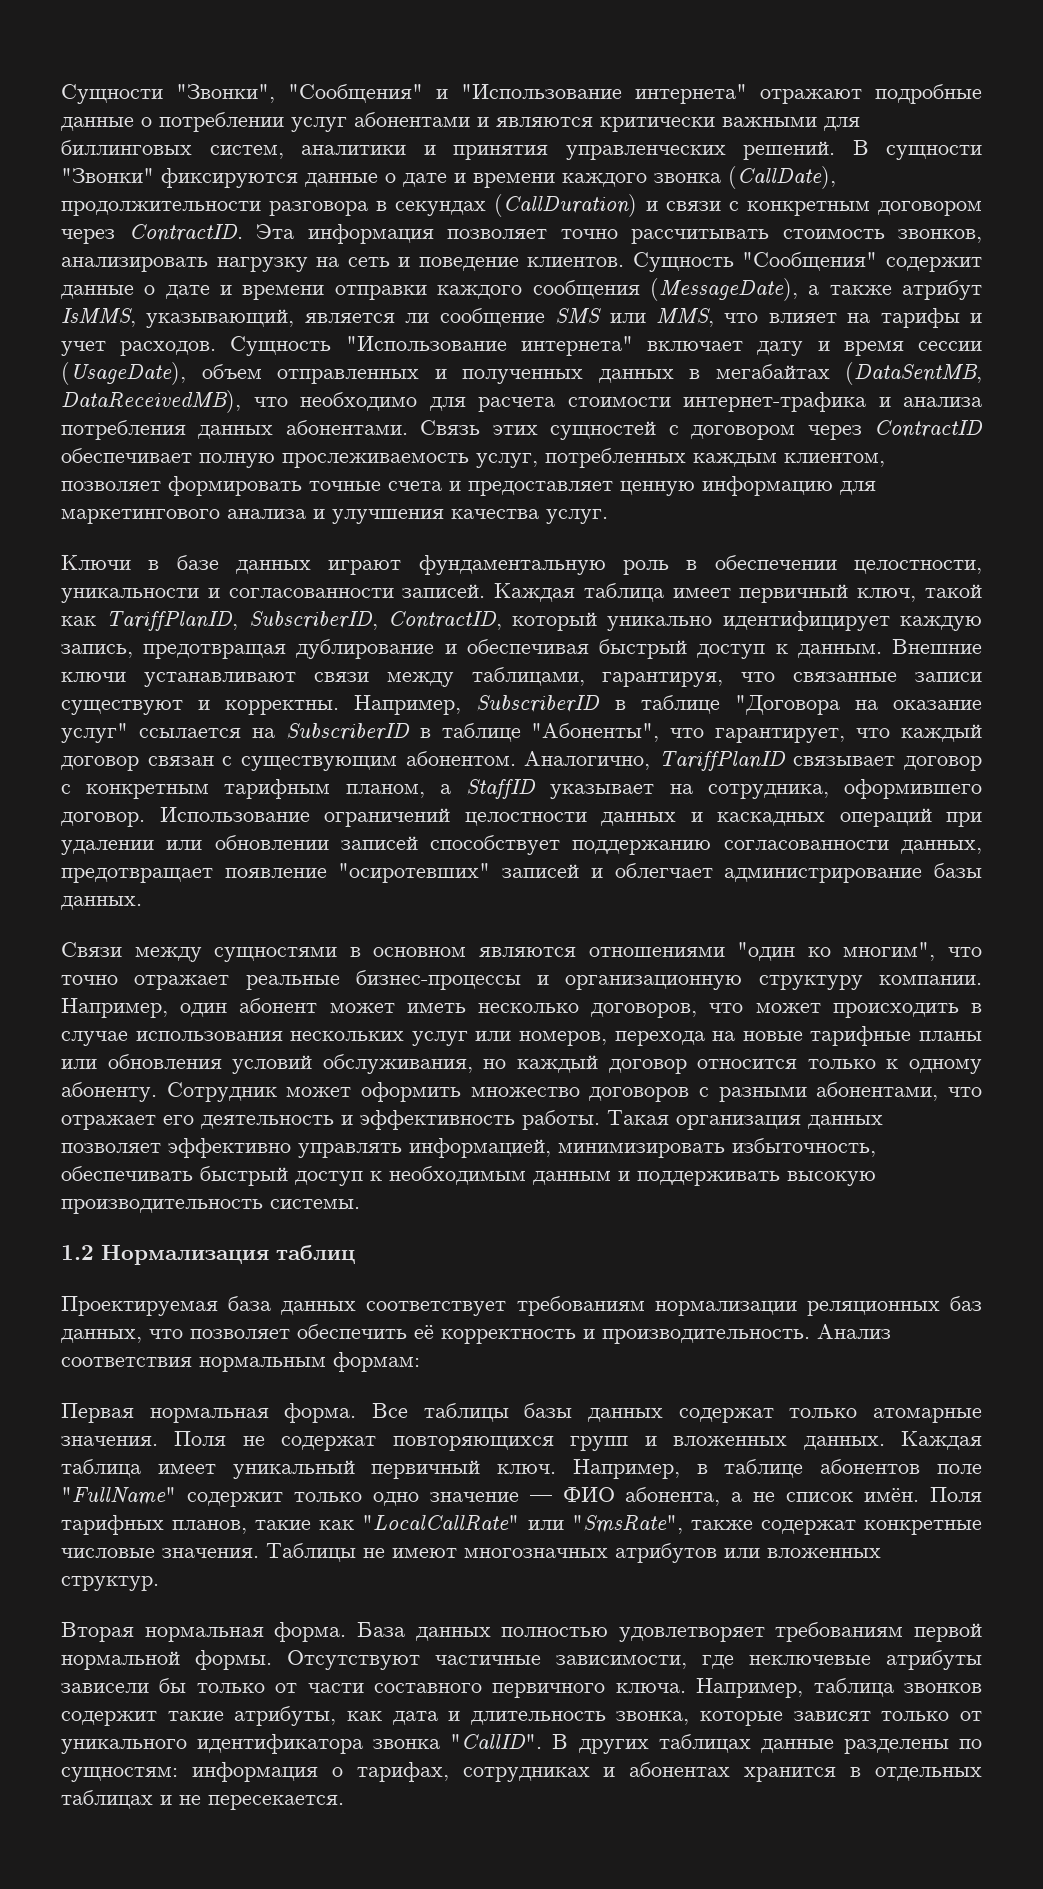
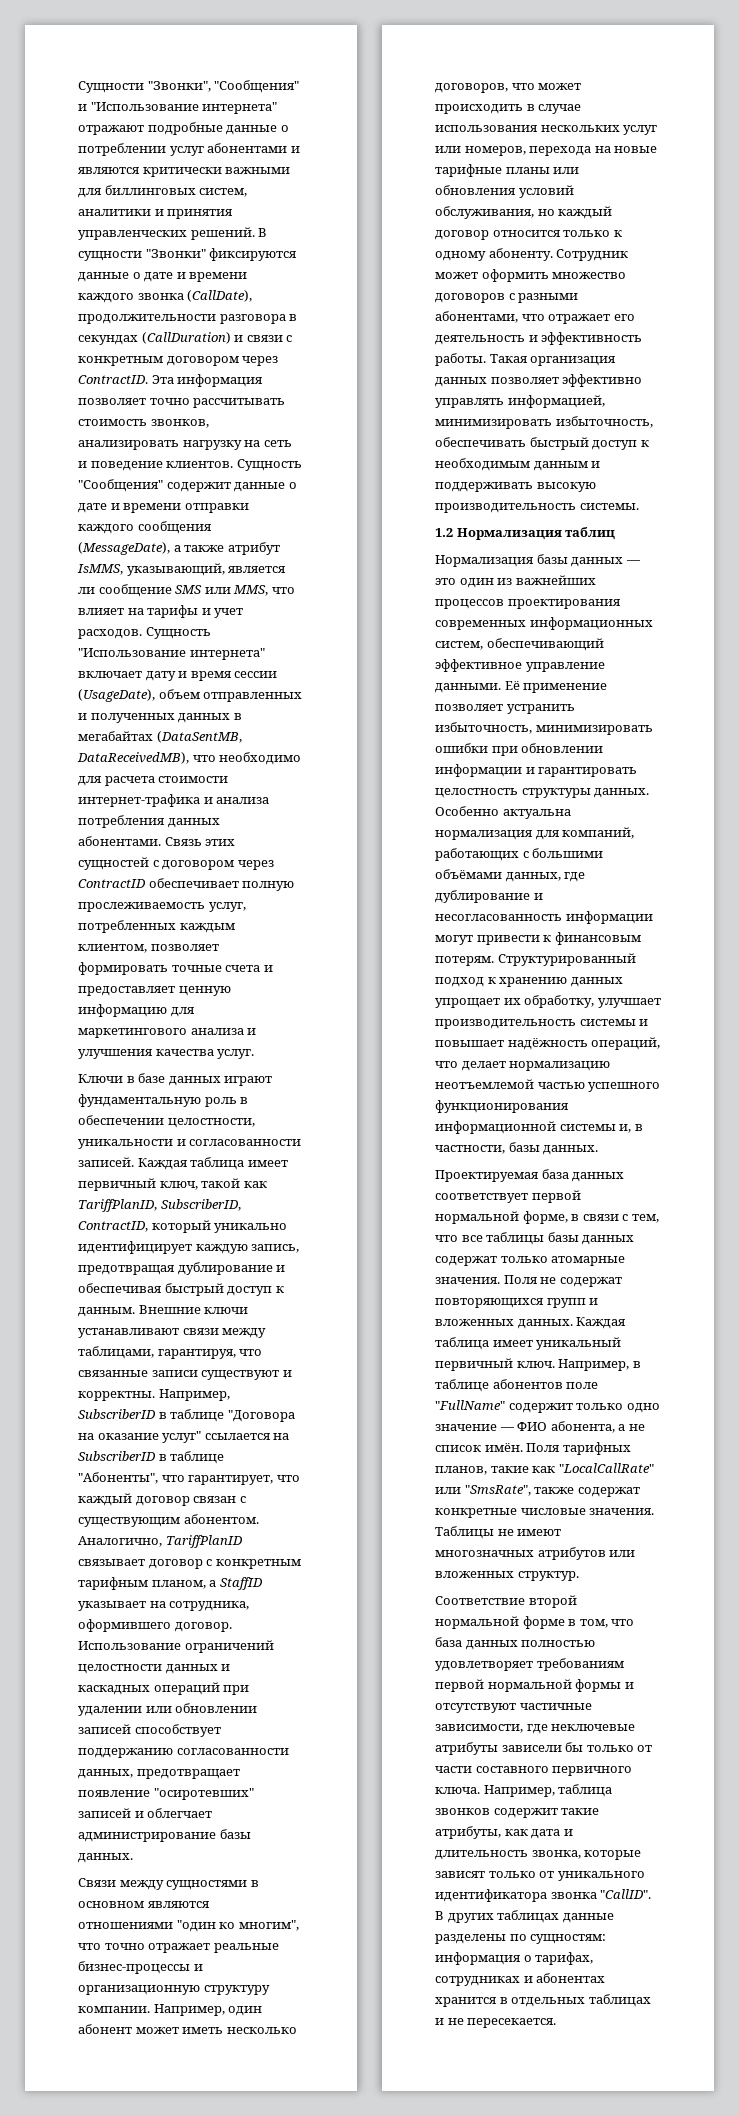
- Проектируемая база данных соответствует требованиям нормализации реляционных баз данных, что позволяет обеспечить её корректность и производительность. Анализ соответствия нормальным формам:
- Первая нормальная форма. Все таблицы базы данных содержат только атомарные значения.
+ Нормализация базы данных — это один из важнейших процессов проектирования современных информационных систем, обеспечивающий эффективное управление данными. Её применение позволяет устранить избыточность, минимизировать ошибки при обновлении информации и гарантировать целостность структуры данных. Особенно актуальна нормализация для компаний, работающих с большими объёмами данных, где дублирование и несогласованность информации могут привести к финансовым потерям. Структурированный подход к хранению данных упрощает их обработку, улучшает производительность системы и повышает надёжность операций, что делает нормализацию неотъемлемой частью успешного функционирования информационной системы и, в частности, базы данных.
+ Проектируемая база данных соответствует первой нормальной форме, в связи с тем, что все таблицы базы данных содержат только атомарные значения.
- Вторая нормальная форма. База данных полностью удовлетворяет требованиям первой нормальной формы. Отсутствуют частичные зависимости, где неключевые атрибуты зависели бы только от части составного первичного ключа.
+ Соответствие второй нормальной форме в том, что база данных полностью удовлетворяет требованиям первой нормальной формы и отсутствуют частичные зависимости, где неключевые атрибуты зависели бы только от части составного первичного ключа.

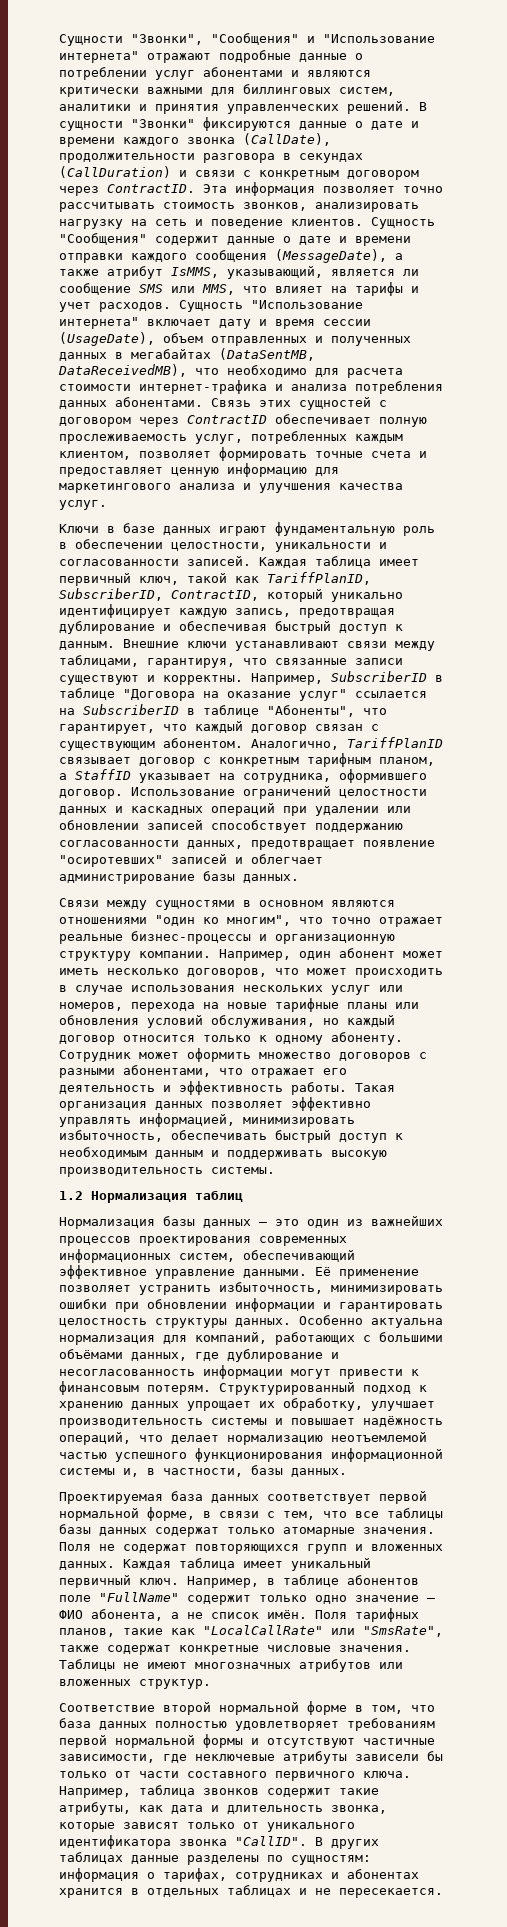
- Нормализация базы данных — это один из важнейших процессов проектирования современных информационных систем, обеспечивающий эффективное управление данными.
+ Нормализация базы данных – это один из важнейших процессов проектирования современных информационных систем, обеспечивающий эффективное управление данными.
- Например, в таблице абонентов поле "FullName" содержит только одно значение — ФИО абонента, а не список имён.
+ Например, в таблице абонентов поле "FullName" содержит только одно значение – ФИО абонента, а не список имён.

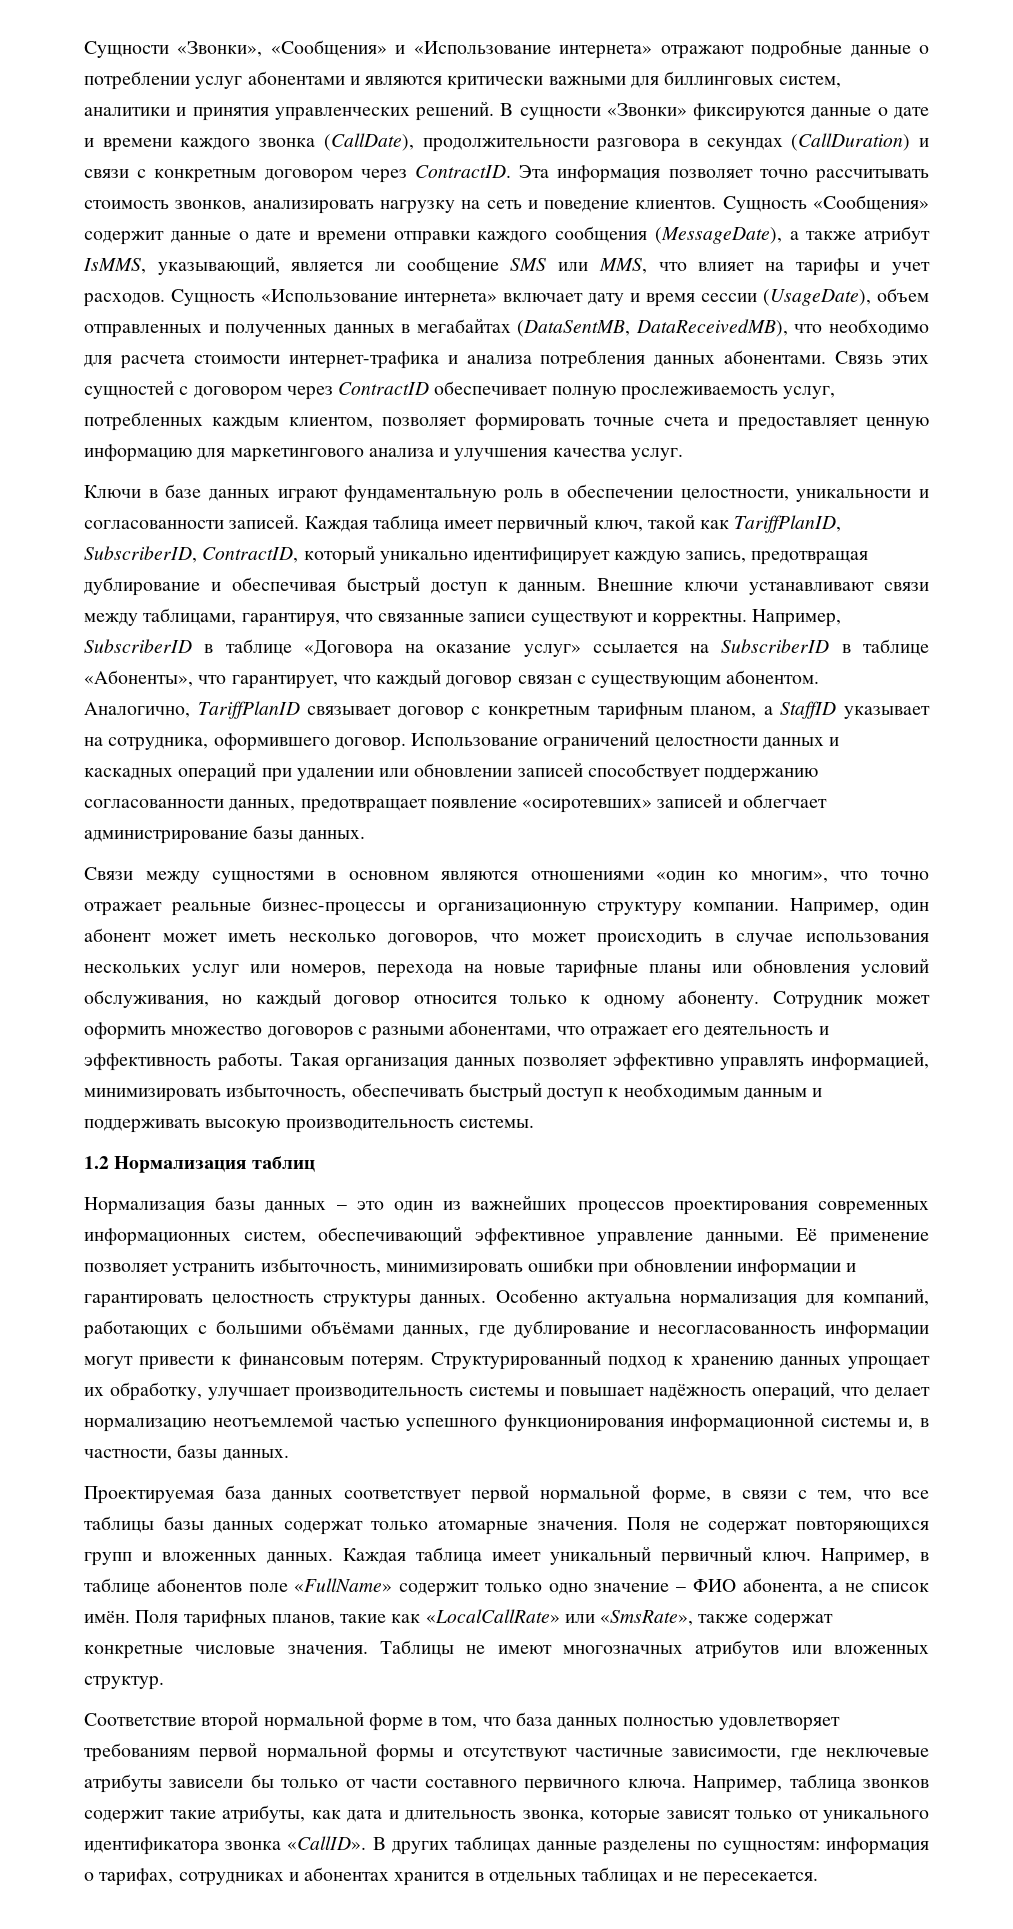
- Сущности "Звонки", "Сообщения" и "Использование интернета" отражают подробные данные о потреблении услуг абонентами и являются критически важными для биллинговых систем, аналитики и принятия управленческих решений.
+ Сущности «Звонки», «Сообщения» и «Использование интернета» отражают подробные данные о потреблении услуг абонентами и являются критически важными для биллинговых систем, аналитики и принятия управленческих решений.
- В сущности "Звонки" фиксируются данные о дате и времени каждого звонка (CallDate), продолжительности разговора в секундах (CallDuration) и связи с конкретным договором через ContractID.
+ В сущности «Звонки» фиксируются данные о дате и времени каждого звонка (CallDate), продолжительности разговора в секундах (CallDuration) и связи с конкретным договором через ContractID.
- Сущность "Сообщения" содержит данные о дате и времени отправки каждого сообщения (MessageDate), а также атрибут IsMMS, указывающий, является ли сообщение SMS или MMS, что влияет на тарифы и учет расходов.
+ Сущность «Сообщения» содержит данные о дате и времени отправки каждого сообщения (MessageDate), а также атрибут IsMMS, указывающий, является ли сообщение SMS или MMS, что влияет на тарифы и учет расходов.
- Сущность "Использование интернета" включает дату и время сессии (UsageDate), объем отправленных и полученных данных в мегабайтах (DataSentMB, DataReceivedMB), что необходимо для расчета стоимости интернет-трафика и анализа потребления данных абонентами.
+ Сущность «Использование интернета» включает дату и время сессии (UsageDate), объем отправленных и полученных данных в мегабайтах (DataSentMB, DataReceivedMB), что необходимо для расчета стоимости интернет-трафика и анализа потребления данных абонентами.
- Например, SubscriberID в таблице "Договора на оказание услуг" ссылается на SubscriberID в таблице "Абоненты", что гарантирует, что каждый договор связан с существующим абонентом.
+ Например, SubscriberID в таблице «Договора на оказание услуг» ссылается на SubscriberID в таблице «Абоненты», что гарантирует, что каждый договор связан с существующим абонентом.
- Использование ограничений целостности данных и каскадных операций при удалении или обновлении записей способствует поддержанию согласованности данных, предотвращает появление "осиротевших" записей и облегчает администрирование базы данных.
+ Использование ограничений целостности данных и каскадных операций при удалении или обновлении записей способствует поддержанию согласованности данных, предотвращает появление «осиротевших» записей и облегчает администрирование базы данных.
- Связи между сущностями в основном являются отношениями "один ко многим", что точно отражает реальные бизнес-процессы и организационную структуру компании.
+ Связи между сущностями в основном являются отношениями «один ко многим», что точно отражает реальные бизнес-процессы и организационную структуру компании.
- Например, в таблице абонентов поле "FullName" содержит только одно значение – ФИО абонента, а не список имён.
+ Например, в таблице абонентов поле «FullName» содержит только одно значение – ФИО абонента, а не список имён.
- Поля тарифных планов, такие как "LocalCallRate" или "SmsRate", также содержат конкретные числовые значения.
+ Поля тарифных планов, такие как «LocalCallRate» или «SmsRate», также содержат конкретные числовые значения.
- Например, таблица звонков содержит такие атрибуты, как дата и длительность звонка, которые зависят только от уникального идентификатора звонка "CallID".
+ Например, таблица звонков содержит такие атрибуты, как дата и длительность звонка, которые зависят только от уникального идентификатора звонка «CallID».

